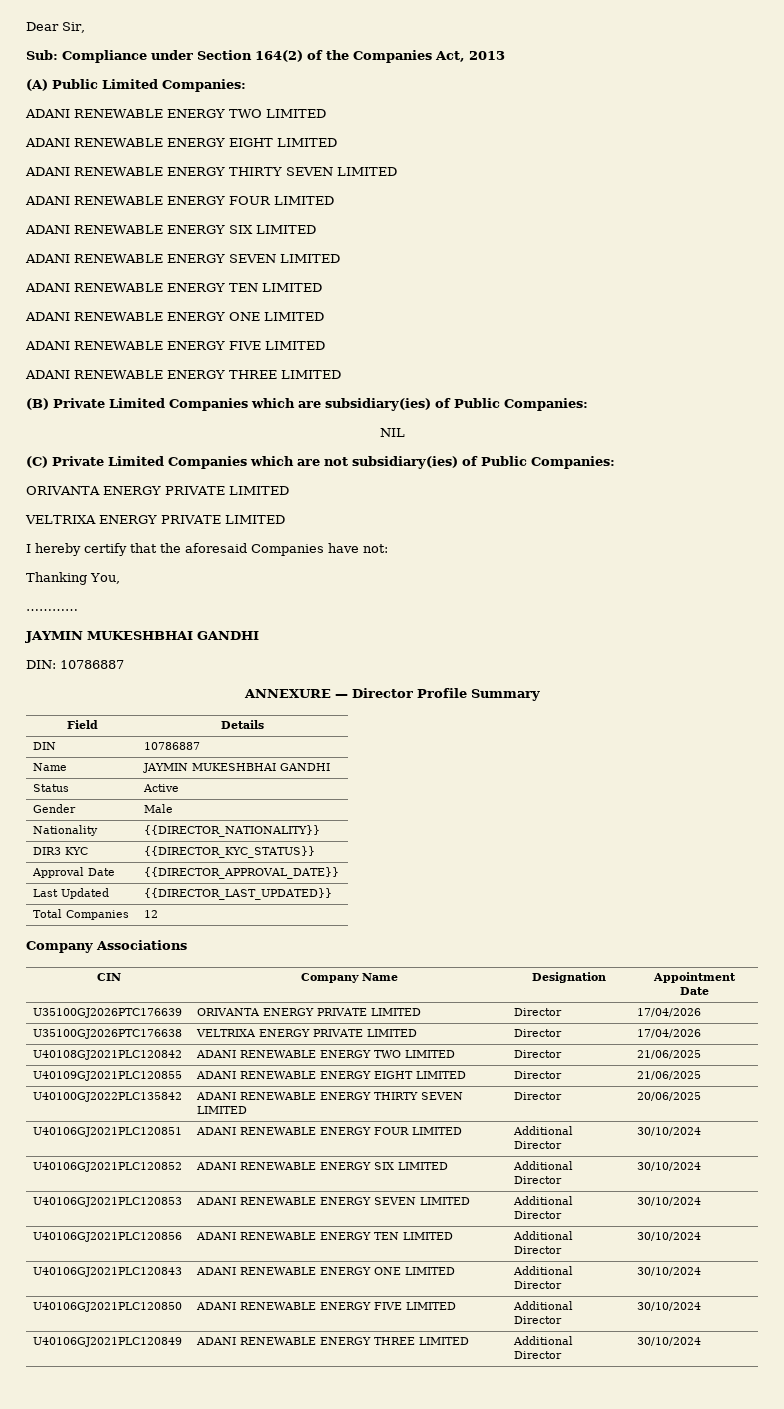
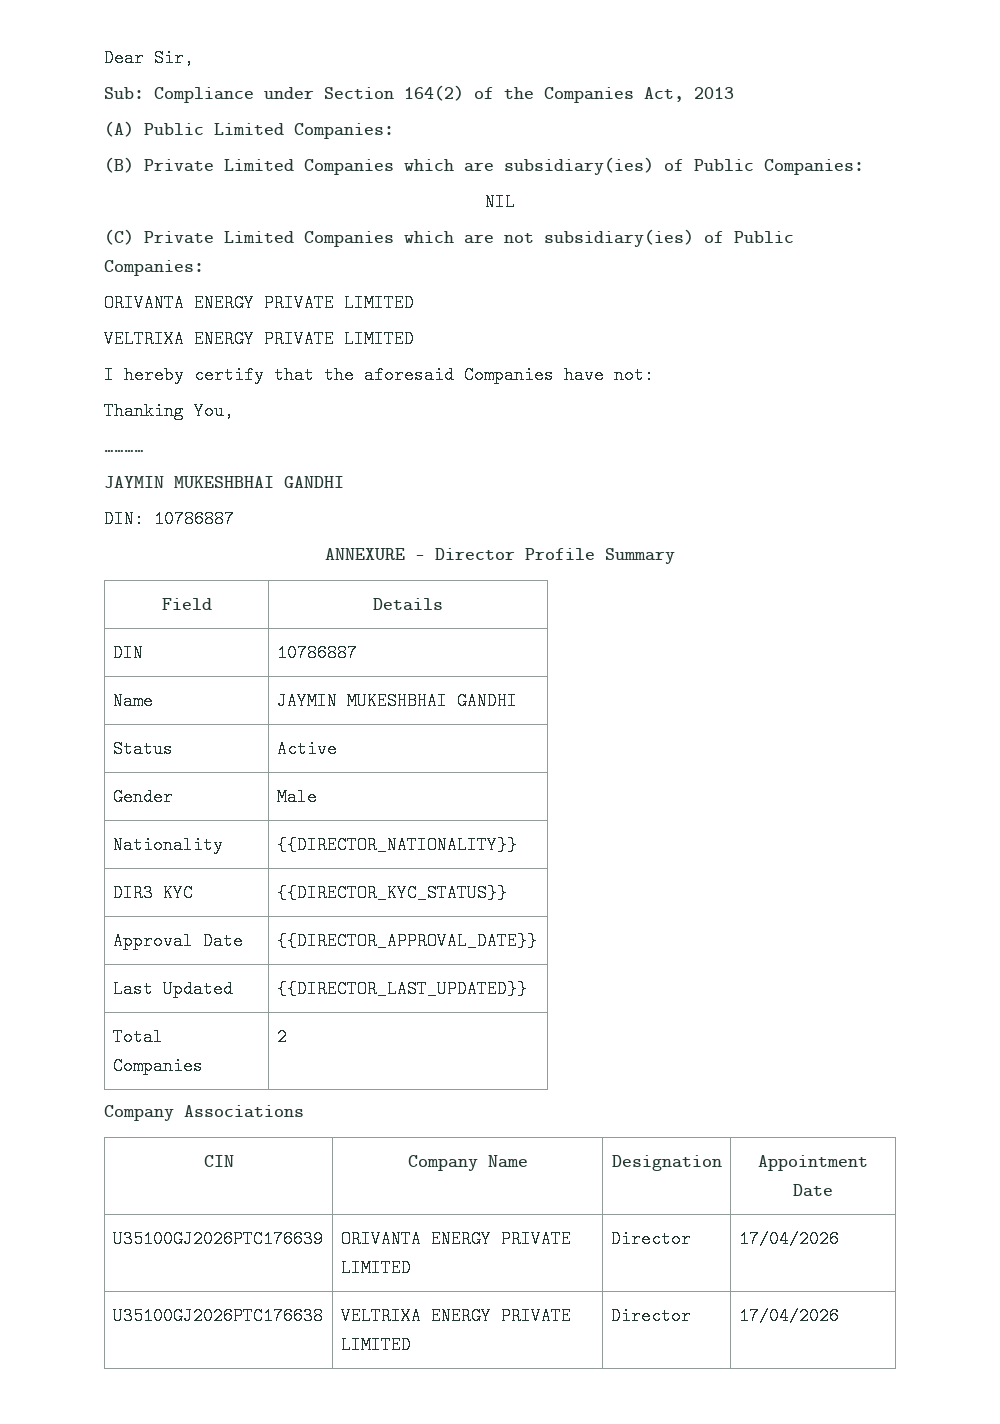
  (A) Public Limited Companies:
- ADANI RENEWABLE ENERGY TWO LIMITED
- ADANI RENEWABLE ENERGY EIGHT LIMITED
- ADANI RENEWABLE ENERGY THIRTY SEVEN LIMITED
- ADANI RENEWABLE ENERGY FOUR LIMITED
- ADANI RENEWABLE ENERGY SIX LIMITED
- ADANI RENEWABLE ENERGY SEVEN LIMITED
- ADANI RENEWABLE ENERGY TEN LIMITED
- ADANI RENEWABLE ENERGY ONE LIMITED
- ADANI RENEWABLE ENERGY FIVE LIMITED
- ADANI RENEWABLE ENERGY THREE LIMITED
- Total Companies | 12
+ Total Companies | 2
- U40108GJ2021PLC120842 | ADANI RENEWABLE ENERGY TWO LIMITED | Director | 21/06/2025
- U40109GJ2021PLC120855 | ADANI RENEWABLE ENERGY EIGHT LIMITED | Director | 21/06/2025
- U40100GJ2022PLC135842 | ADANI RENEWABLE ENERGY THIRTY SEVEN LIMITED | Director | 20/06/2025
- U40106GJ2021PLC120851 | ADANI RENEWABLE ENERGY FOUR LIMITED | Additional Director | 30/10/2024
- U40106GJ2021PLC120852 | ADANI RENEWABLE ENERGY SIX LIMITED | Additional Director | 30/10/2024
- U40106GJ2021PLC120853 | ADANI RENEWABLE ENERGY SEVEN LIMITED | Additional Director | 30/10/2024
- U40106GJ2021PLC120856 | ADANI RENEWABLE ENERGY TEN LIMITED | Additional Director | 30/10/2024
- U40106GJ2021PLC120843 | ADANI RENEWABLE ENERGY ONE LIMITED | Additional Director | 30/10/2024
- U40106GJ2021PLC120850 | ADANI RENEWABLE ENERGY FIVE LIMITED | Additional Director | 30/10/2024
- U40106GJ2021PLC120849 | ADANI RENEWABLE ENERGY THREE LIMITED | Additional Director | 30/10/2024

